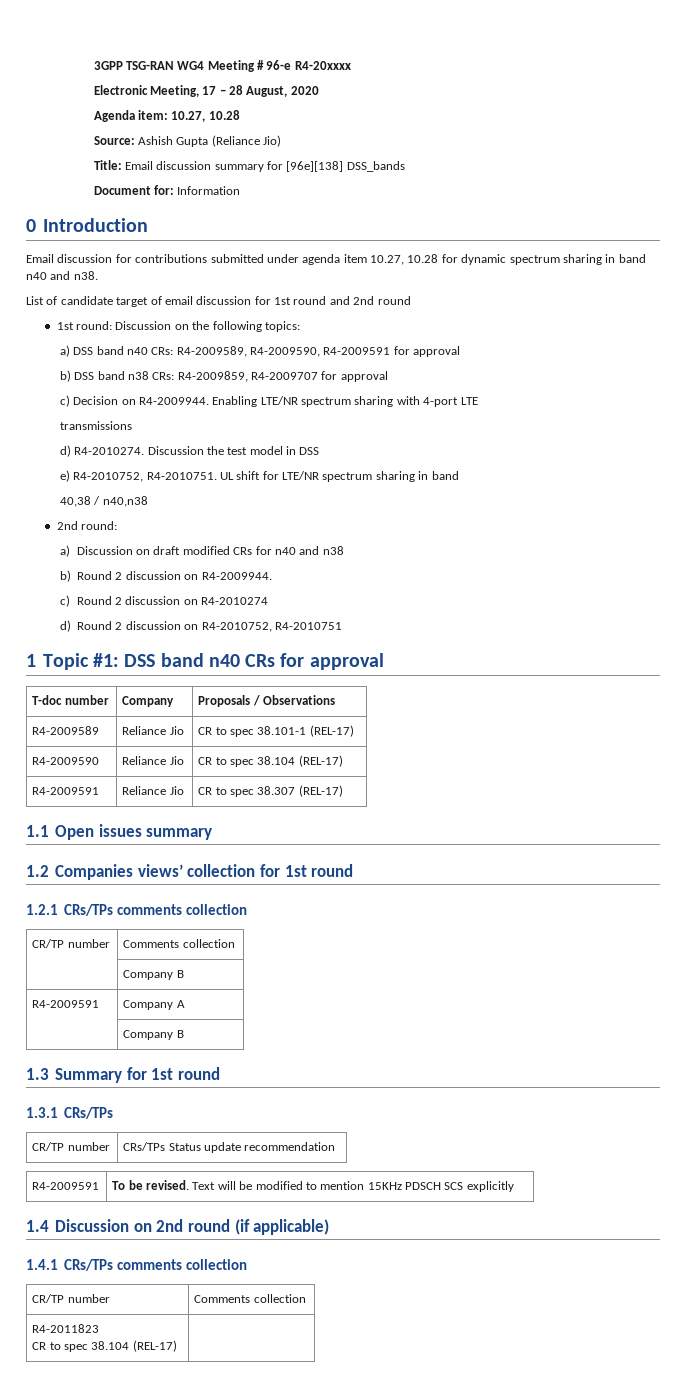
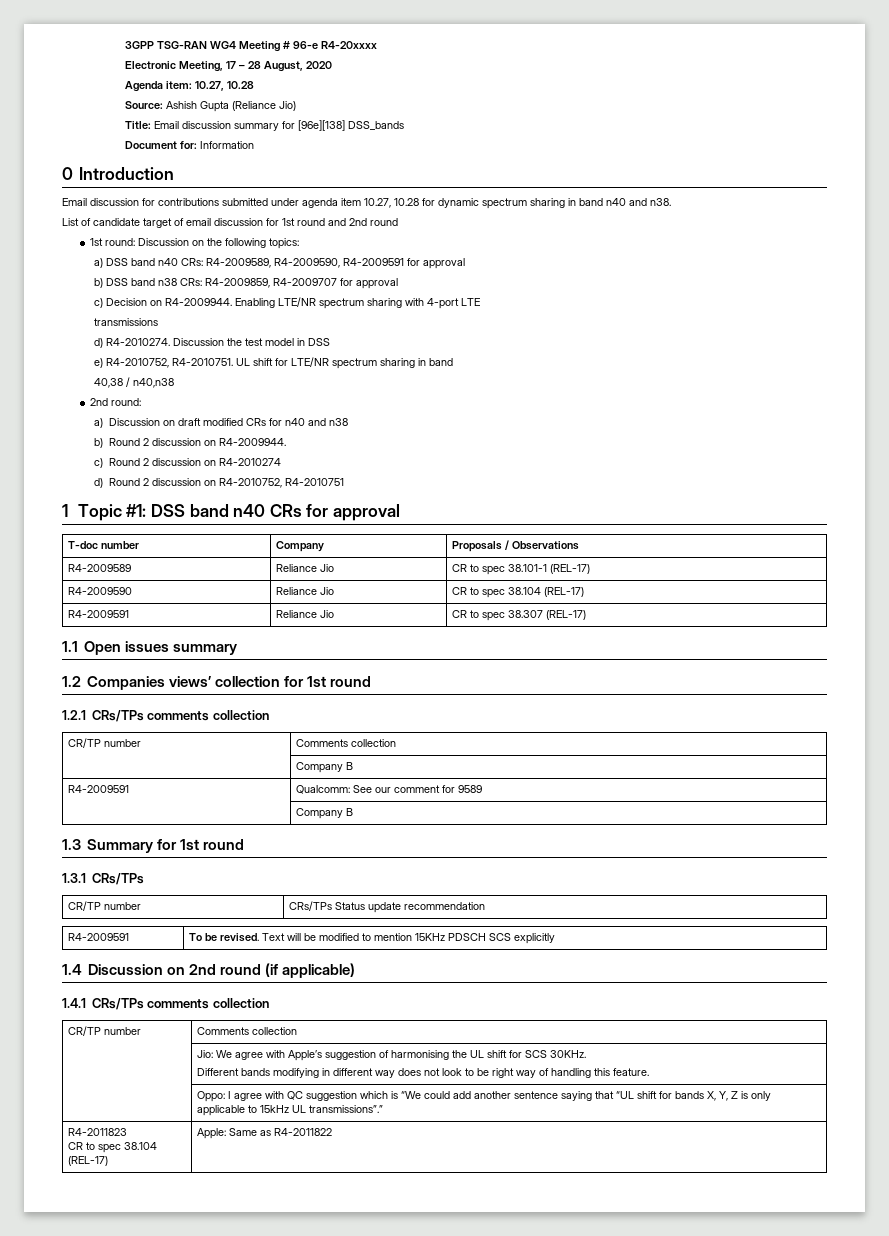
- R4-2009591 | Company A
+ R4-2009591 | Qualcomm: See our comment for 9589
+ | Jio: We agree with Apple’s suggestion of harmonising the UL shift for SCS 30KHz.
+ Different bands modifying in different way does not look to be right way of handling this feature.
+ | Oppo: I agree with QC suggestion which is “We could add another sentence saying that “UL shift for bands X, Y, Z is only applicable to 15kHz UL transmissions”.”
  R4-2011823
- CR to spec 38.104 (REL-17) |
+ CR to spec 38.104 (REL-17) | Apple: Same as R4-2011822

